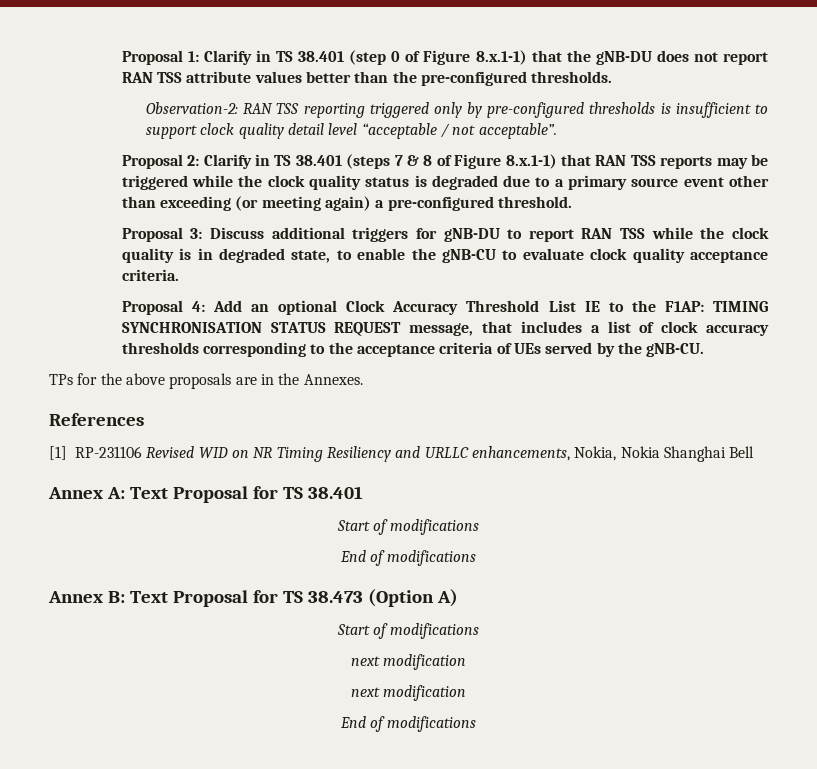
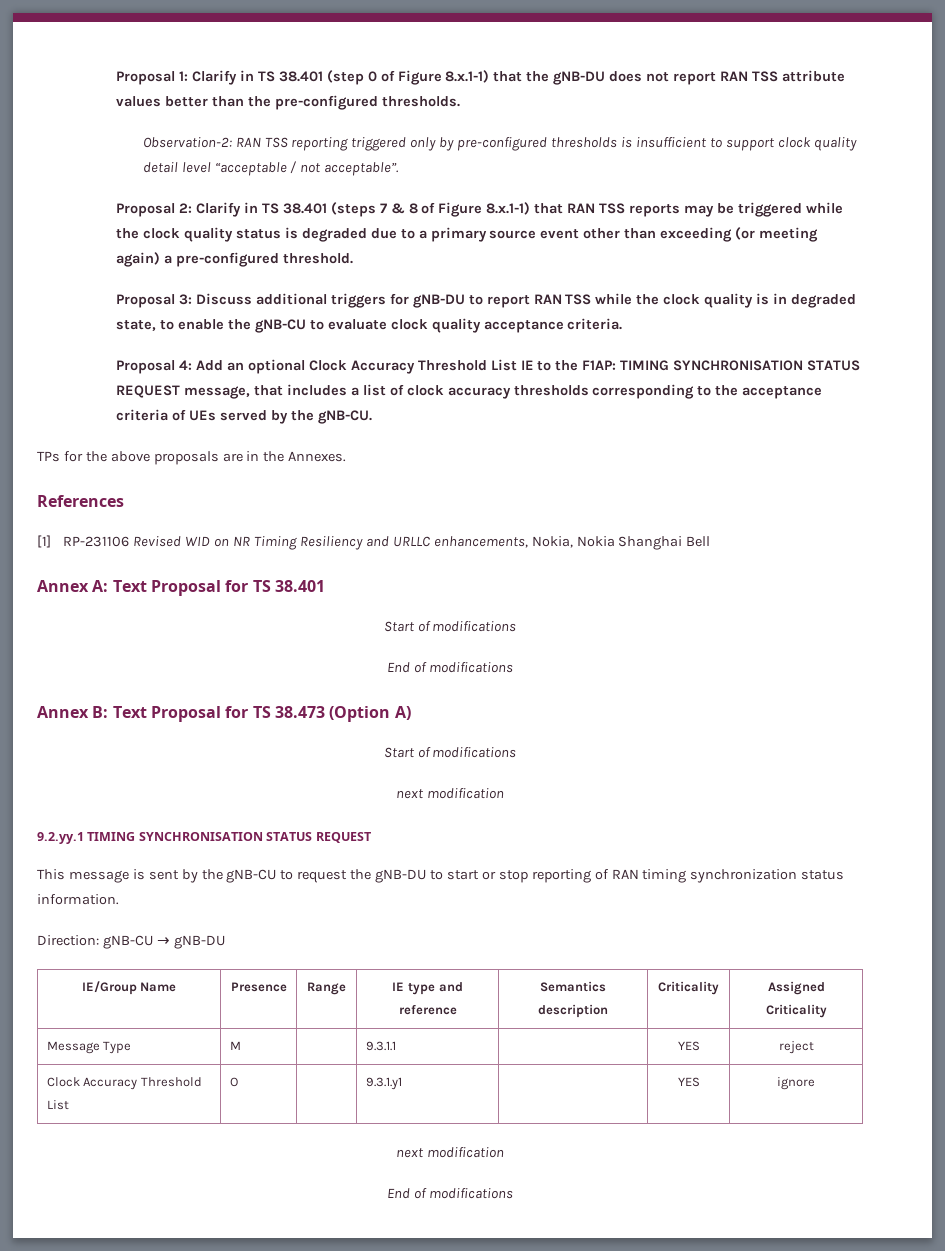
+ 9.2.yy.1 TIMING SYNCHRONISATION STATUS REQUEST
+ This message is sent by the gNB-CU to request the gNB-DU to start or stop reporting of RAN timing synchronization status information.
+ Direction: gNB-CU → gNB-DU
+ IE/Group Name | Presence | Range | IE type and reference | Semantics description | Criticality | Assigned Criticality
+ Message Type | M | | 9.3.1.1 | | YES | reject
+ Clock Accuracy Threshold List | O | | 9.3.1.y1 | | YES | ignore

